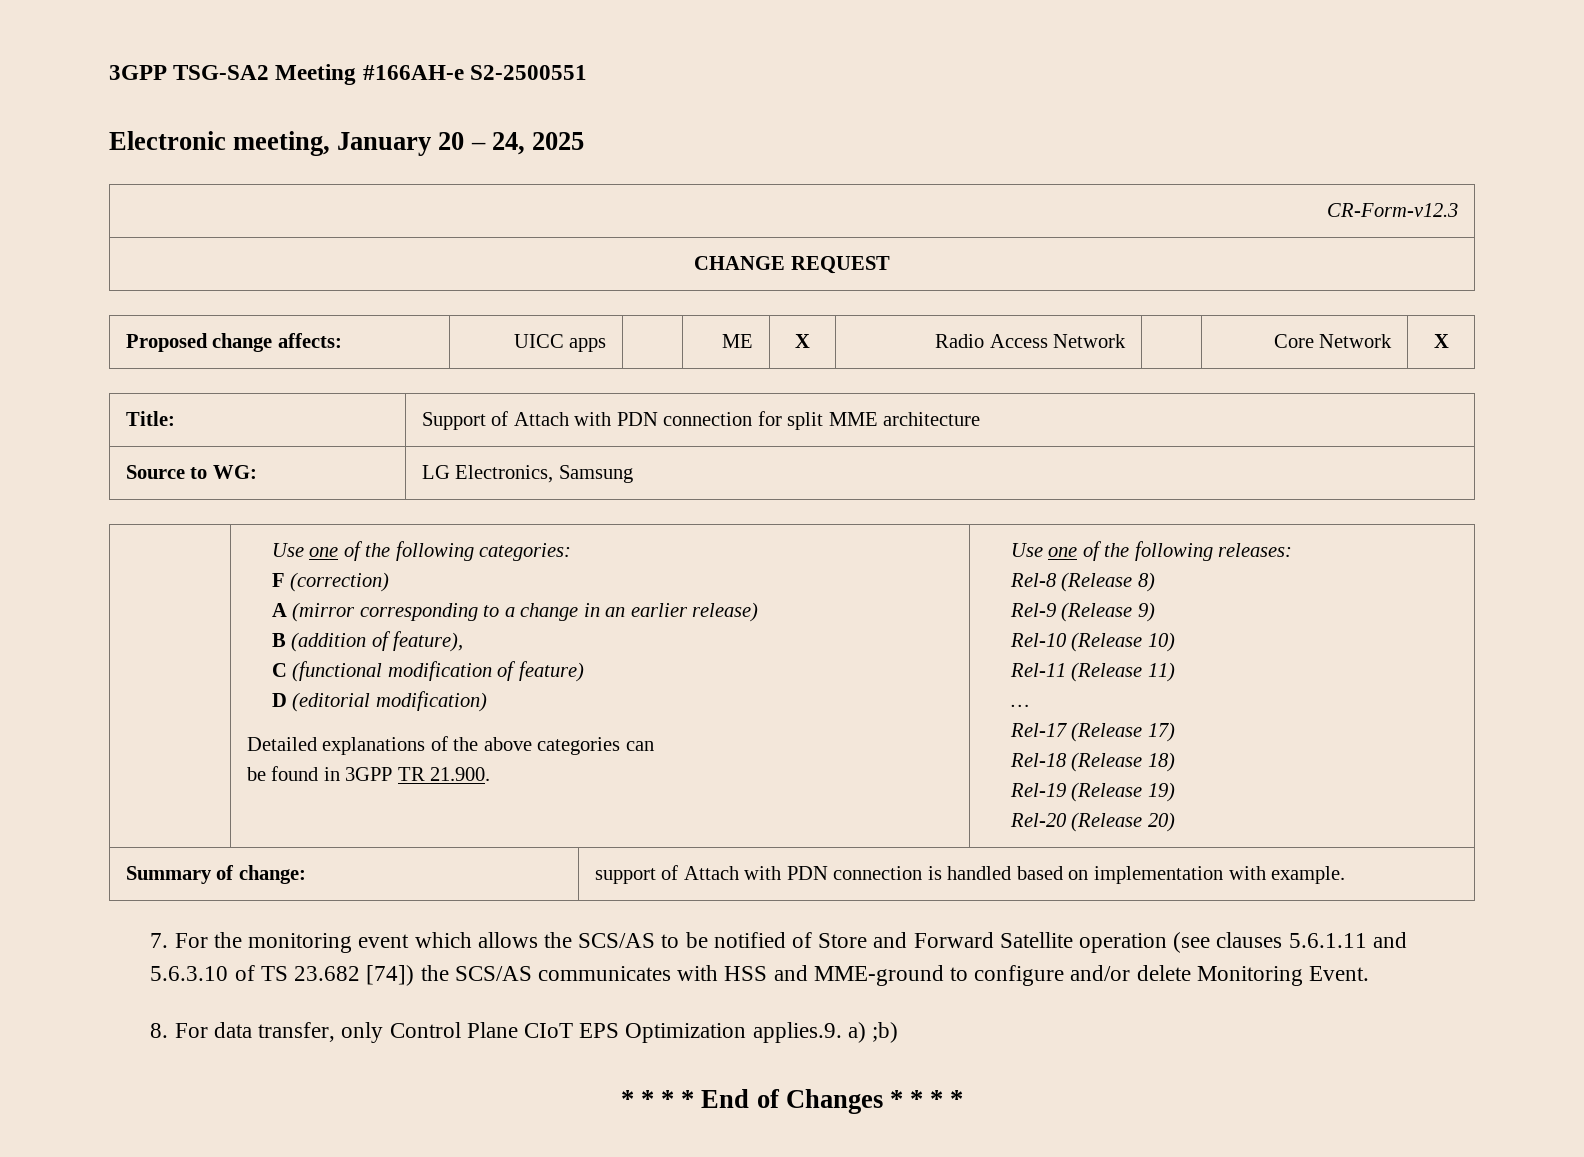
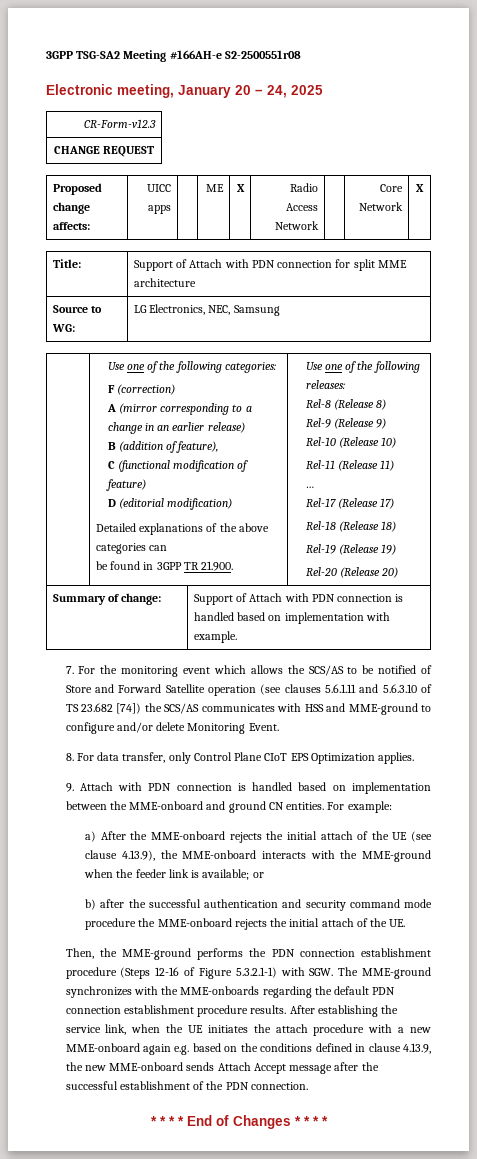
- 3GPP TSG-SA2 Meeting #166AH-e S2-2500551
+ 3GPP TSG-SA2 Meeting #166AH-e S2-2500551r08
- Source to WG: | LG Electronics, Samsung
+ Source to WG: | LG Electronics, NEC, Samsung
- Summary of change: | support of Attach with PDN connection is handled based on implementation with example.
+ Summary of change: | Support of Attach with PDN connection is handled based on implementation with example.
- 8. For data transfer, only Control Plane CIoT EPS Optimization applies.9. a) ;b)
+ 8. For data transfer, only Control Plane CIoT EPS Optimization applies.
+ 9. Attach with PDN connection is handled based on implementation between the MME-onboard and ground CN entities. For example:
+ a) After the MME-onboard rejects the initial attach of the UE (see clause 4.13.9), the MME-onboard interacts with the MME-ground when the feeder link is available; or
+ b) after the successful authentication and security command mode procedure the MME-onboard rejects the initial attach of the UE.
+ Then, the MME-ground performs the PDN connection establishment procedure (Steps 12-16 of Figure 5.3.2.1-1) with SGW. The MME-ground synchronizes with the MME-onboards regarding the default PDN connection establishment procedure results. After establishing the service link, when the UE initiates the attach procedure with a new MME-onboard again e.g. based on the conditions defined in clause 4.13.9, the new MME-onboard sends Attach Accept message after the successful establishment of the PDN connection.

